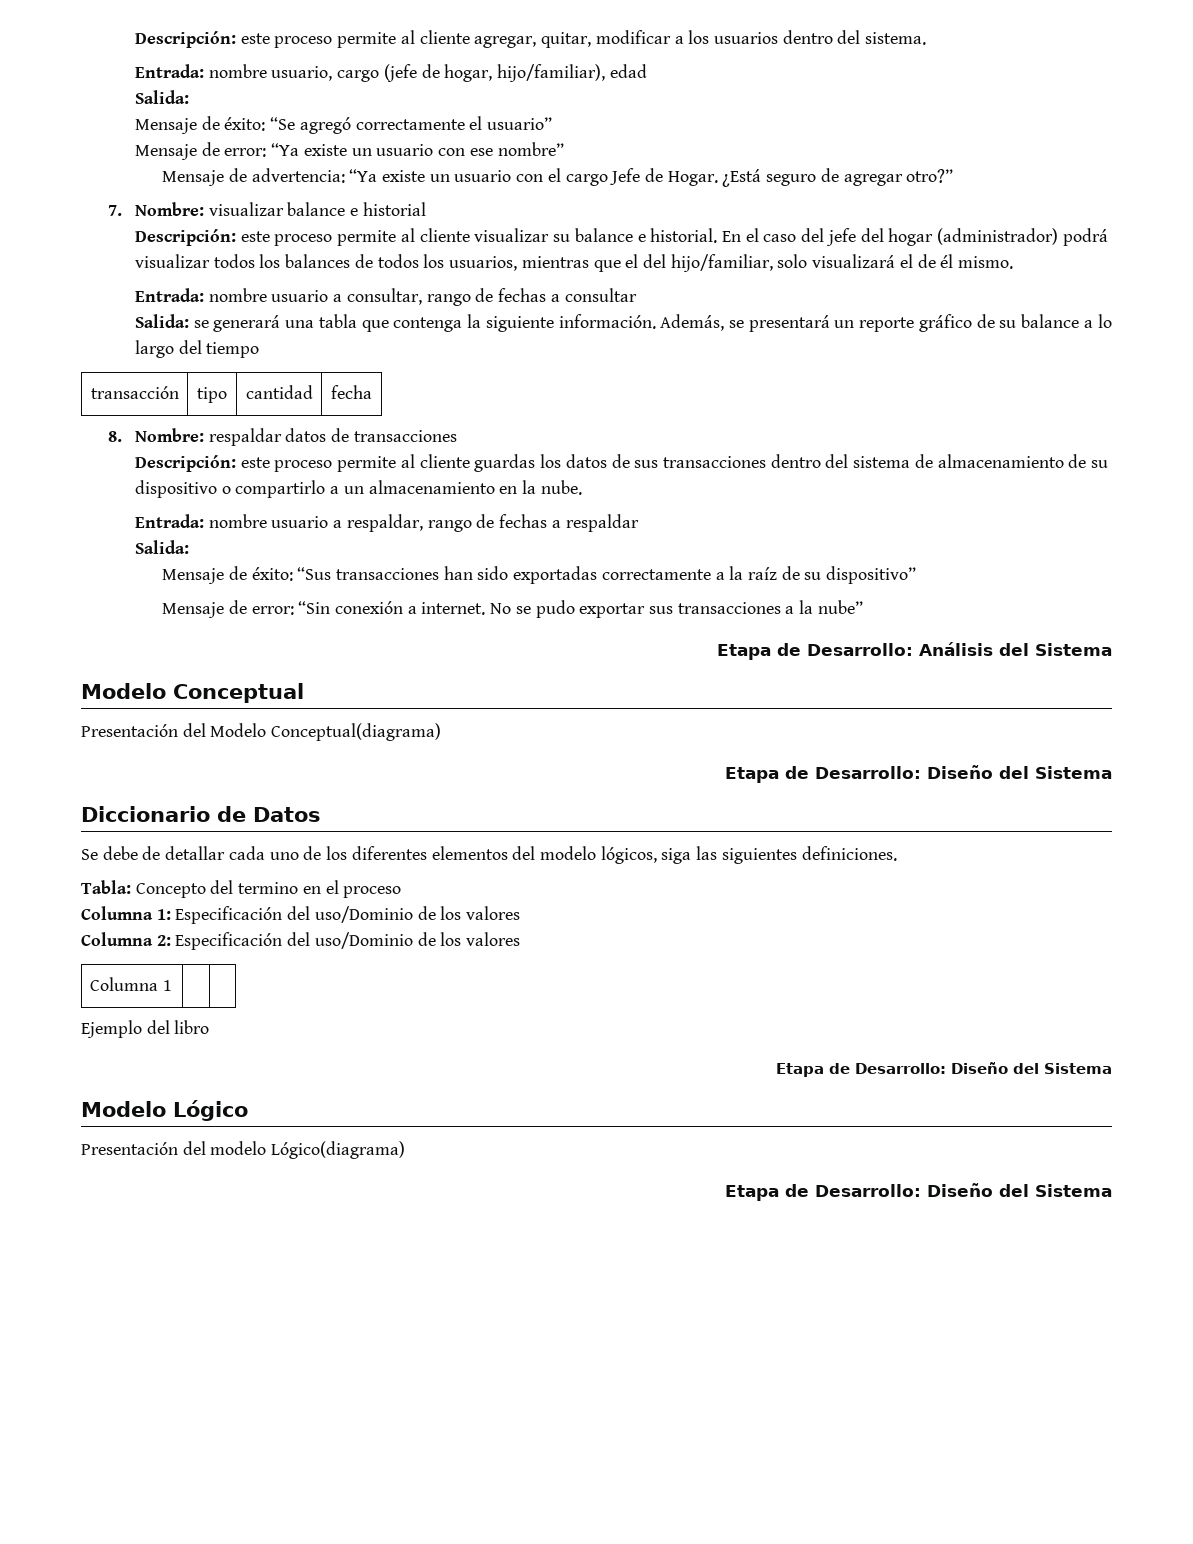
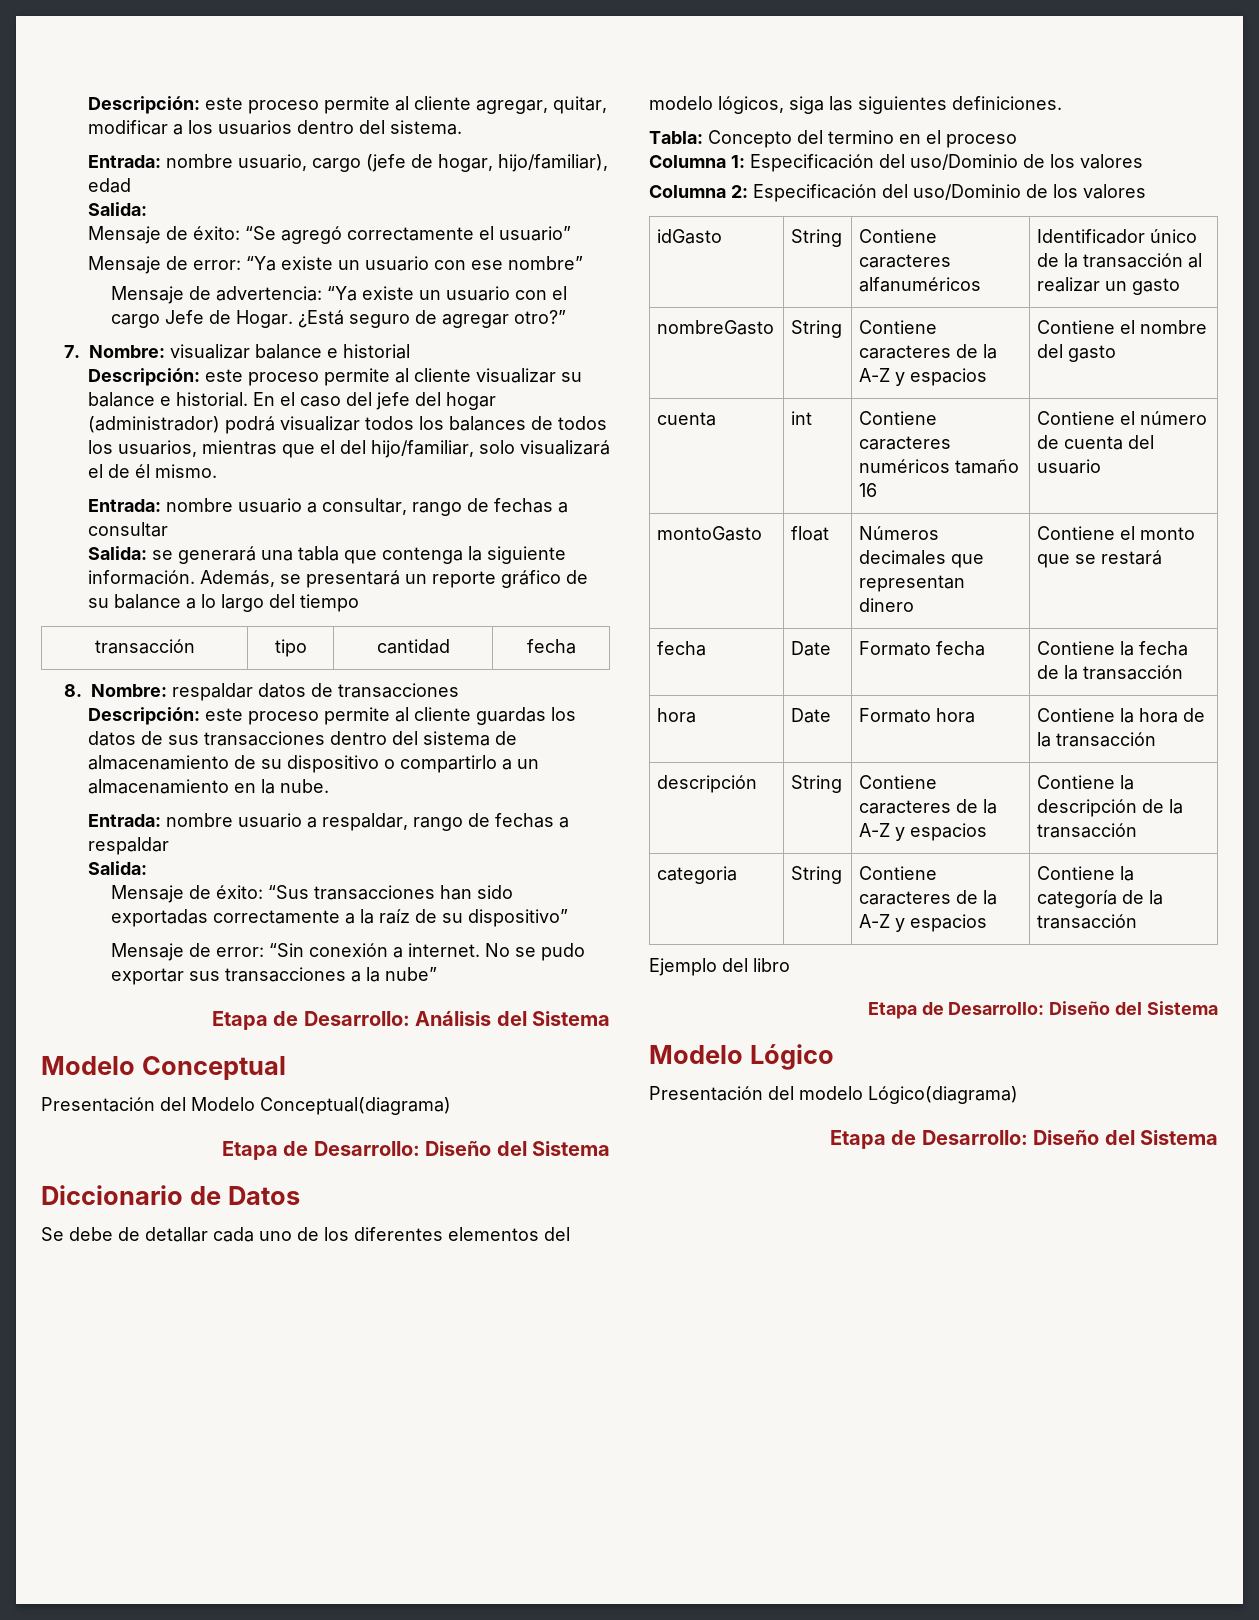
- Columna 1 | |
+ idGasto | String | Contiene caracteres alfanuméricos | Identificador único de la transacción al realizar un gasto
+ nombreGasto | String | Contiene caracteres de la A-Z y espacios | Contiene el nombre del gasto
+ cuenta | int | Contiene caracteres numéricos tamaño 16 | Contiene el número de cuenta del usuario
+ montoGasto | float | Números decimales que representan dinero | Contiene el monto que se restará
+ fecha | Date | Formato fecha | Contiene la fecha de la transacción
+ hora | Date | Formato hora | Contiene la hora de la transacción
+ descripción | String | Contiene caracteres de la A-Z y espacios | Contiene la descripción de la transacción
+ categoria | String | Contiene caracteres de la A-Z y espacios | Contiene la categoría de la transacción

